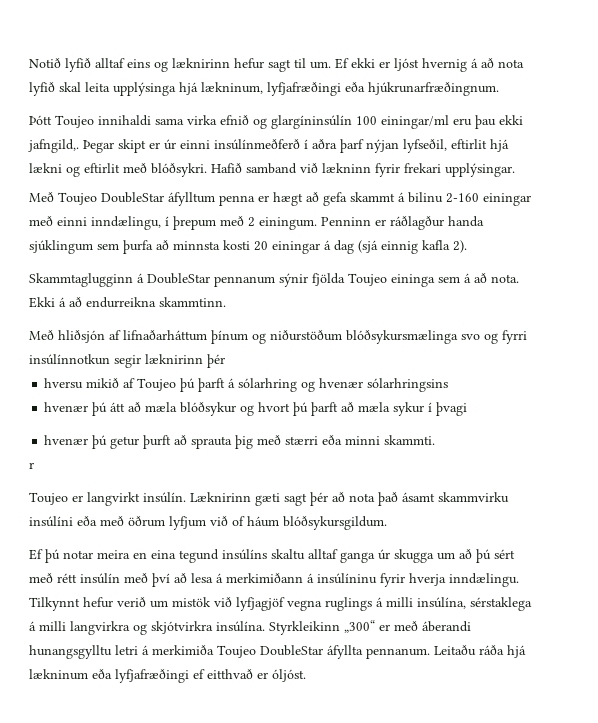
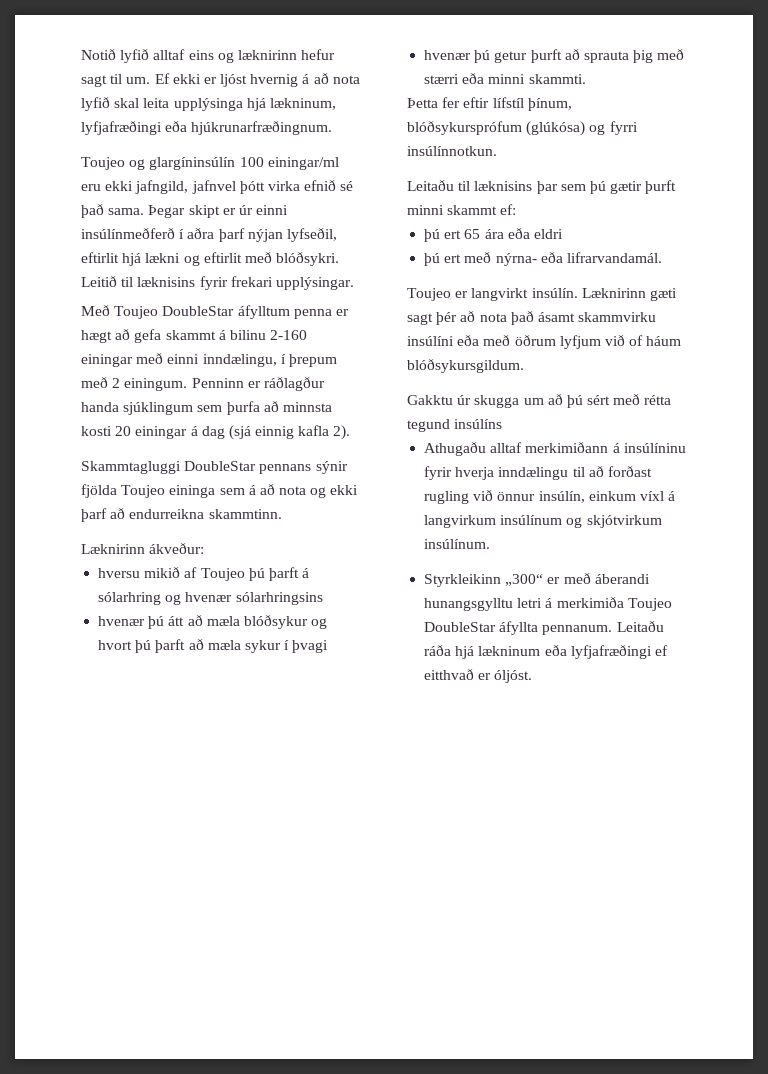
- Þótt Toujeo innihaldi sama virka efnið og glargíninsúlín 100 einingar/ml eru þau ekki jafngild,.
+ Toujeo og glargíninsúlín 100 einingar/ml eru ekki jafngild, jafnvel þótt virka efnið sé það sama.
- Hafið samband við lækninn fyrir frekari upplýsingar.
+ Leitið til læknisins fyrir frekari upplýsingar.
- Skammtaglugginn á DoubleStar pennanum sýnir fjölda Toujeo eininga sem á að nota. Ekki á að endurreikna skammtinn.
+ Skammtagluggi DoubleStar pennans sýnir fjölda Toujeo eininga sem á að nota og ekki þarf að endurreikna skammtinn.
- Með hliðsjón af lifnaðarháttum þínum og niðurstöðum blóðsykursmælinga svo og fyrri insúlínnotkun segir læknirinn þér
+ Læknirinn ákveður:
- r
+ Þetta fer eftir lífstíl þínum, blóðsykursprófum (glúkósa) og fyrri insúlínnotkun.
+ Leitaðu til læknisins þar sem þú gætir þurft minni skammt ef:
+ þú ert 65 ára eða eldri
+ þú ert með nýrna- eða lifrarvandamál.
- Ef þú notar meira en eina tegund insúlíns skaltu alltaf ganga úr skugga um að þú sért með rétt insúlín með því að lesa á merkimiðann á insúlíninu fyrir hverja inndælingu. Tilkynnt hefur verið um mistök við lyfjagjöf vegna ruglings á milli insúlína, sérstaklega á milli langvirkra og skjótvirkra insúlína. Styrkleikinn „300“ er með áberandi hunangsgylltu letri á merkimiða Toujeo DoubleStar áfyllta pennanum.
+ Gakktu úr skugga um að þú sért með rétta tegund insúlíns
+ Athugaðu alltaf merkimiðann á insúlíninu fyrir hverja inndælingu til að forðast rugling við önnur insúlín, einkum víxl á langvirkum insúlínum og skjótvirkum insúlínum.
+ Styrkleikinn „300“ er með áberandi hunangsgylltu letri á merkimiða Toujeo DoubleStar áfyllta pennanum.

